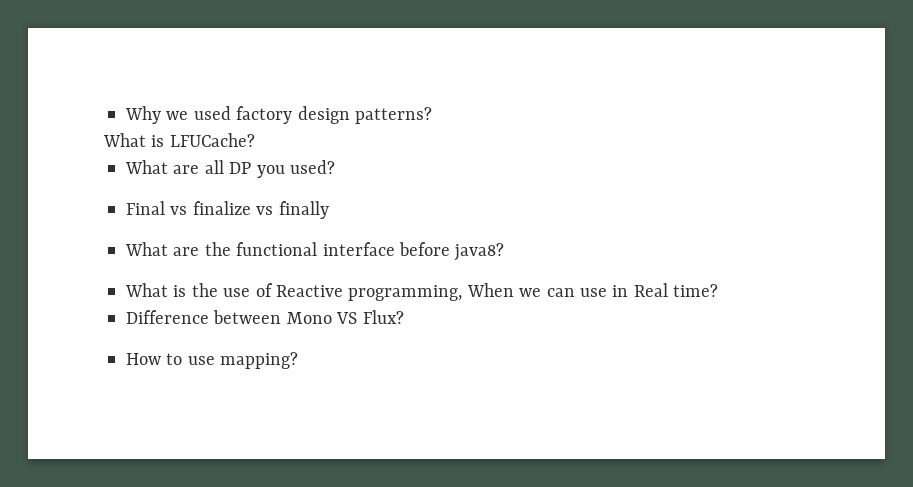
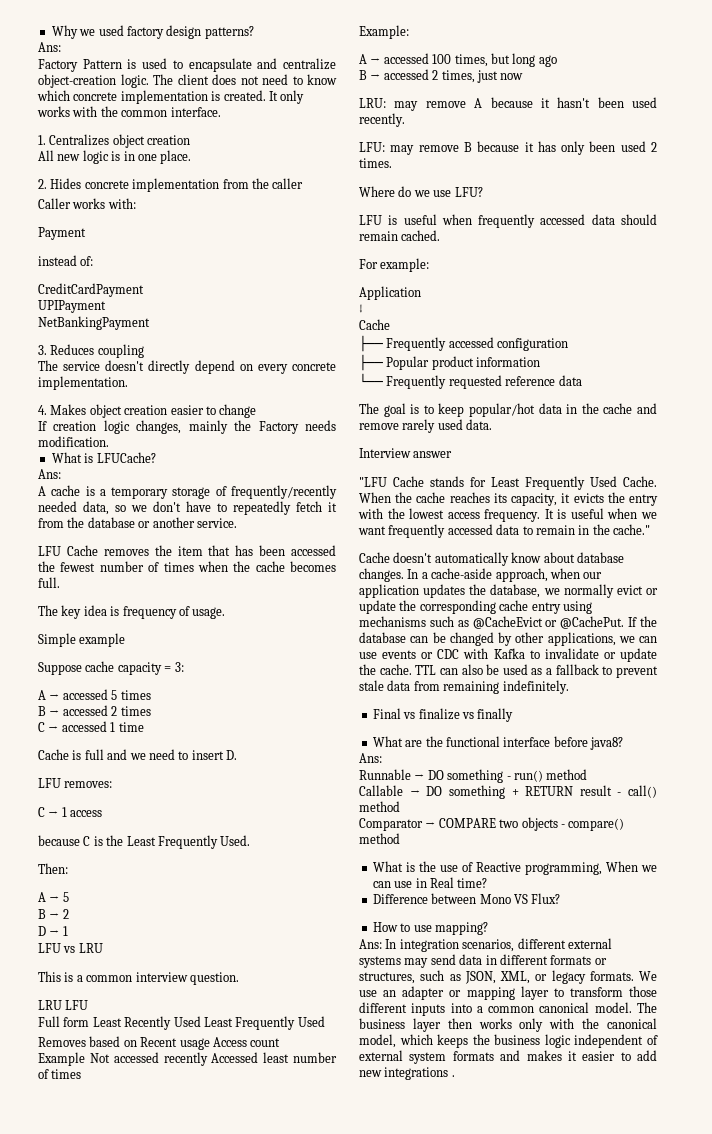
  Why we used factory design patterns?
+ Ans:
+ Factory Pattern is used to encapsulate and centralize object-creation logic. The client does not need to know which concrete implementation is created. It only works with the common interface.
+ 1. Centralizes object creation
+ All new logic is in one place.
+ 2. Hides concrete implementation from the caller
+ Caller works with:
+ Payment
+ instead of:
+ CreditCardPayment
+ UPIPayment
+ NetBankingPayment
+ 3. Reduces coupling
+ The service doesn't directly depend on every concrete implementation.
+ 4. Makes object creation easier to change
+ If creation logic changes, mainly the Factory needs modification.
  What is LFUCache?
- What are all DP you used?
+ Ans:
+ A cache is a temporary storage of frequently/recently needed data, so we don't have to repeatedly fetch it from the database or another service.
+ LFU Cache removes the item that has been accessed the fewest number of times when the cache becomes full.
+ The key idea is frequency of usage.
+ Simple example
+ Suppose cache capacity = 3:
+ A → accessed 5 times
+ B → accessed 2 times
+ C → accessed 1 time
+ Cache is full and we need to insert D.
+ LFU removes:
+ C → 1 access
+ because C is the Least Frequently Used.
+ Then:
+ A → 5
+ B → 2
+ D → 1
+ LFU vs LRU
+ This is a common interview question.
+ LRU LFU
+ Full form Least Recently Used Least Frequently Used
+ Removes based on Recent usage Access count
+ Example Not accessed recently Accessed least number of times
+ Example:
+ A → accessed 100 times, but long ago
+ B → accessed 2 times, just now
+ LRU: may remove A because it hasn't been used recently.
+ LFU: may remove B because it has only been used 2 times.
+ Where do we use LFU?
+ LFU is useful when frequently accessed data should remain cached.
+ For example:
+ Application
+ ↓
+ Cache
+ ├── Frequently accessed configuration
+ ├── Popular product information
+ └── Frequently requested reference data
+ The goal is to keep popular/hot data in the cache and remove rarely used data.
+ Interview answer
+ "LFU Cache stands for Least Frequently Used Cache. When the cache reaches its capacity, it evicts the entry with the lowest access frequency. It is useful when we want frequently accessed data to remain in the cache."
+ Cache doesn't automatically know about database changes. In a cache-aside approach, when our application updates the database, we normally evict or update the corresponding cache entry using mechanisms such as @CacheEvict or @CachePut. If the database can be changed by other applications, we can use events or CDC with Kafka to invalidate or update the cache. TTL can also be used as a fallback to prevent stale data from remaining indefinitely.
  What are the functional interface before java8?
+ Ans:
+ Runnable → DO something - run() method
+ Callable → DO something + RETURN result - call() method
+ Comparator → COMPARE two objects - compare() method
+ Ans: In integration scenarios, different external systems may send data in different formats or structures, such as JSON, XML, or legacy formats. We use an adapter or mapping layer to transform those different inputs into a common canonical model. The business layer then works only with the canonical model, which keeps the business logic independent of external system formats and makes it easier to add new integrations .

